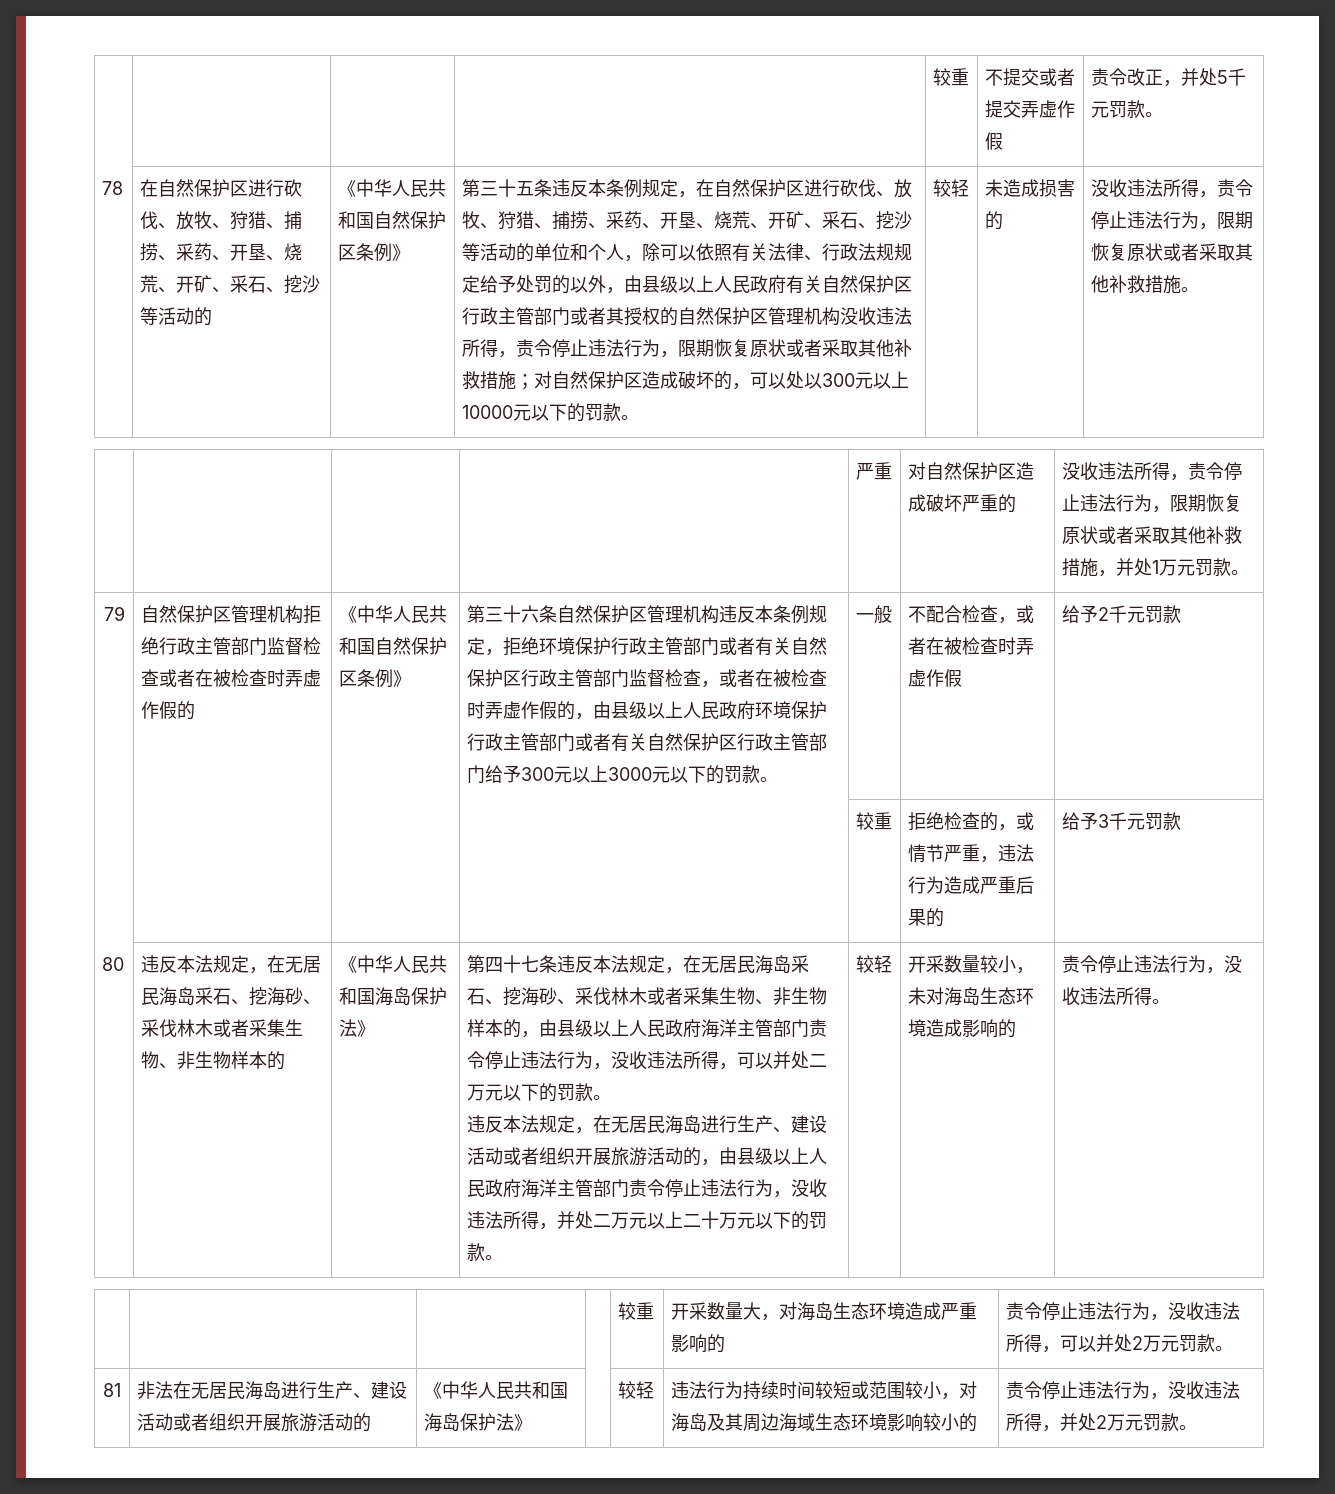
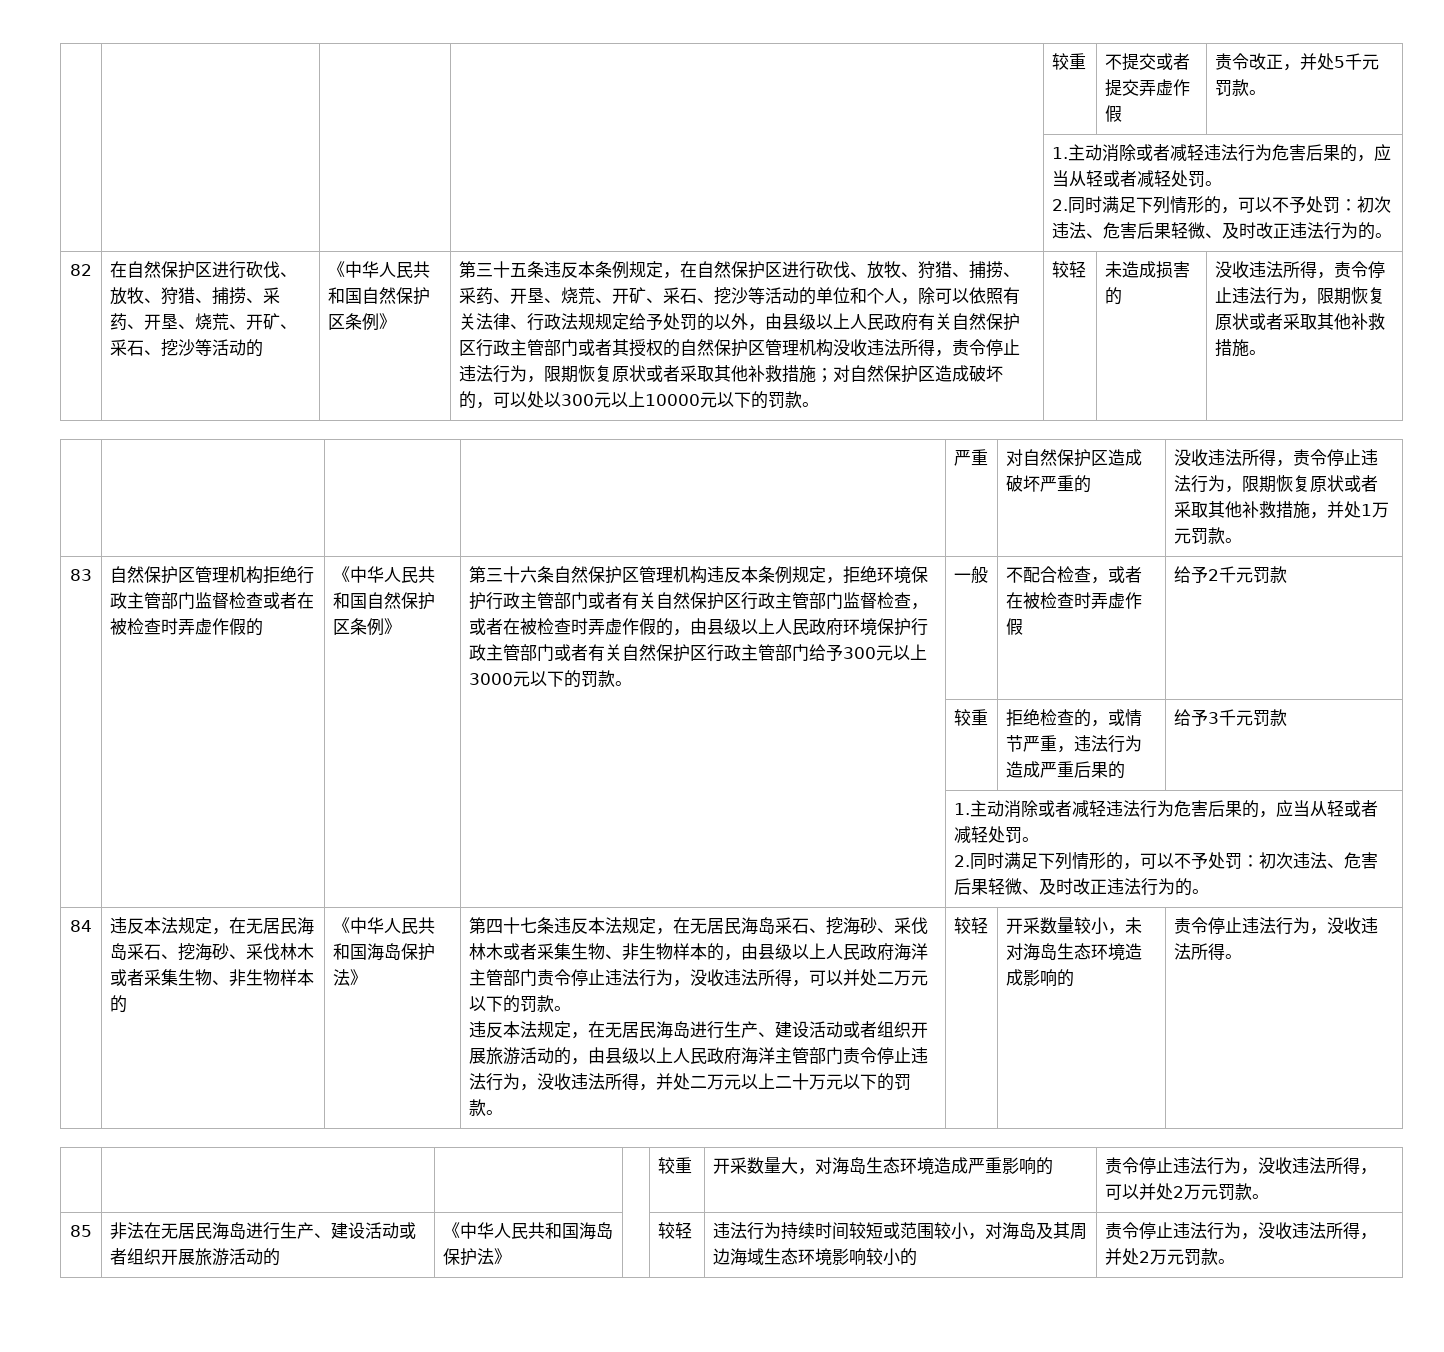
  | | | | 较重 | 不提交或者提交弄虚作假 | 责令改正，并处5千元罚款。
- 78
+ | | | | 1.主动消除或者减轻违法行为危害后果的，应当从轻或者减轻处罚。
+ 2.同时满足下列情形的，可以不予处罚：初次违法、危害后果轻微、及时改正违法行为的。
+ 82
- 79
+ 83
  | | | | 较重 | 拒绝检查的，或情节严重，违法行为造成严重后果的 | 给予3千元罚款
- 80
+ | | | | 1.主动消除或者减轻违法行为危害后果的，应当从轻或者减轻处罚。
+ 2.同时满足下列情形的，可以不予处罚：初次违法、危害后果轻微、及时改正违法行为的。
+ 84
- 81
+ 85

